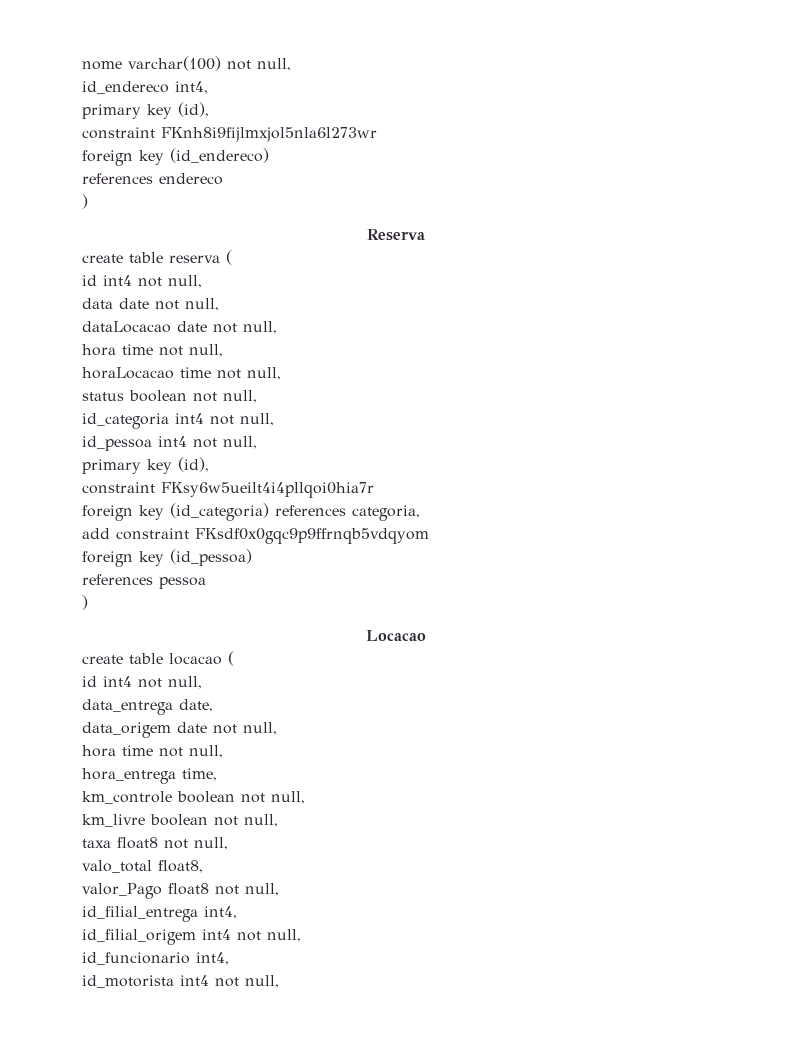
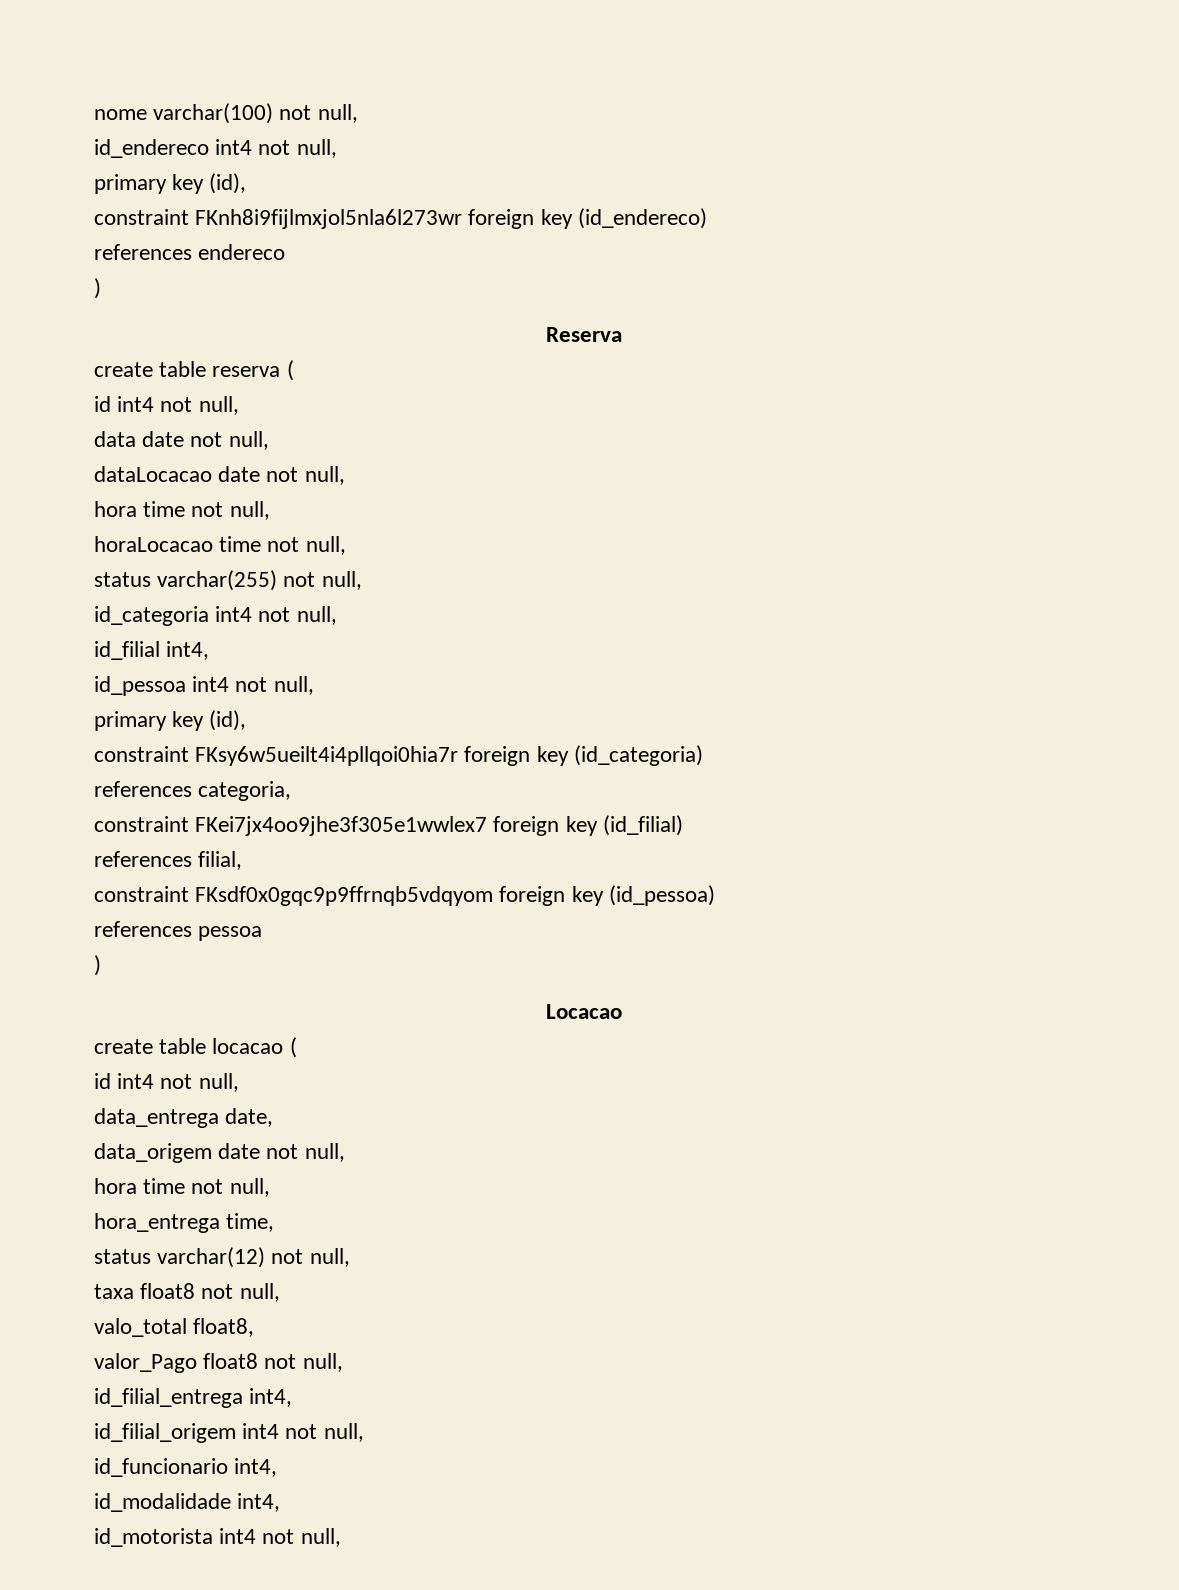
- id_endereco int4,
+ id_endereco int4 not null,
- constraint FKnh8i9fijlmxjol5nla6l273wr
- foreign key (id_endereco)
+ constraint FKnh8i9fijlmxjol5nla6l273wr foreign key (id_endereco)
- status boolean not null,
+ status varchar(255) not null,
+ id_filial int4,
- constraint FKsy6w5ueilt4i4pllqoi0hia7r
- foreign key (id_categoria) references categoria,
+ constraint FKsy6w5ueilt4i4pllqoi0hia7r foreign key (id_categoria)
+ references categoria,
- add constraint FKsdf0x0gqc9p9ffrnqb5vdqyom
- foreign key (id_pessoa)
+ constraint FKei7jx4oo9jhe3f305e1wwlex7 foreign key (id_filial)
+ references filial,
+ constraint FKsdf0x0gqc9p9ffrnqb5vdqyom foreign key (id_pessoa)
- km_controle boolean not null,
- km_livre boolean not null,
+ status varchar(12) not null,
+ id_modalidade int4,

